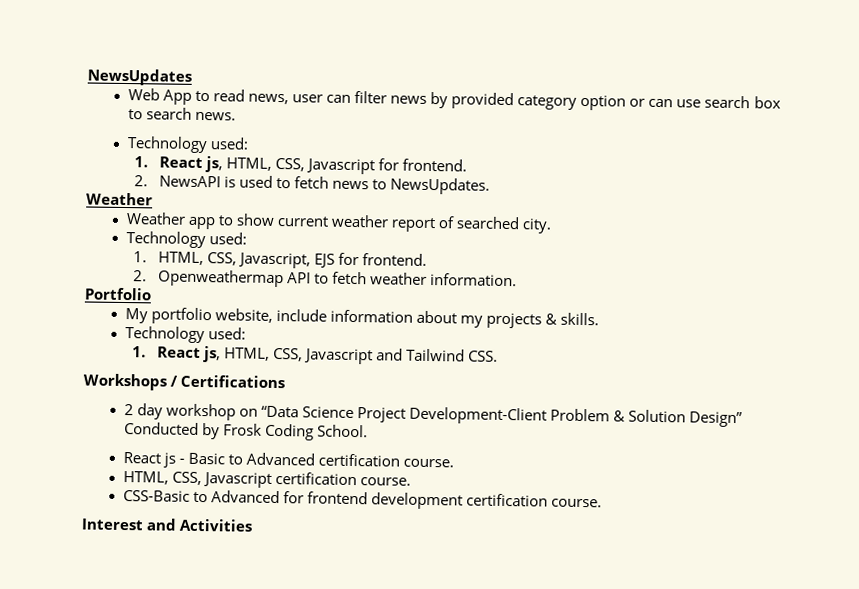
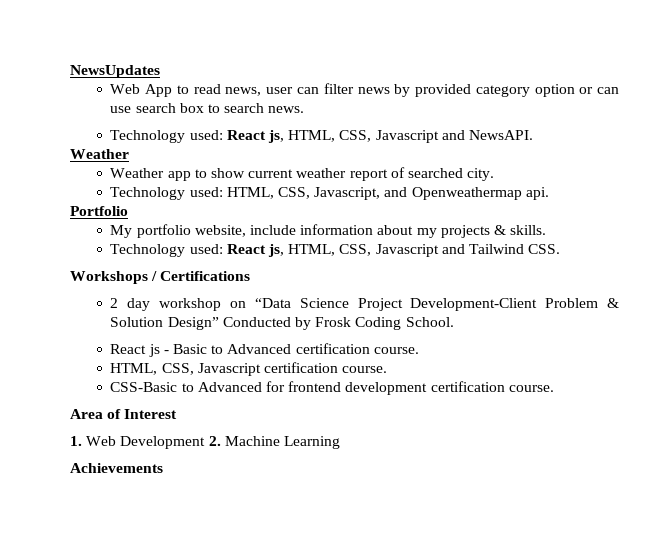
  Web App to read news, user can filter news by provided category option or can use search box to search news.
- Technology used:
- 1. React js, HTML, CSS, Javascript for frontend.
- 2. NewsAPI is used to fetch news to NewsUpdates.
+ Technology used: React js, HTML, CSS, Javascript and NewsAPI.
  Weather app to show current weather report of searched city.
- Technology used:
- 1. HTML, CSS, Javascript, EJS for frontend.
- 2. Openweathermap API to fetch weather information.
+ Technology used: HTML, CSS, Javascript, and Openweathermap api.
  My portfolio website, include information about my projects & skills.
- Technology used:
- 1. React js, HTML, CSS, Javascript and Tailwind CSS.
+ Technology used: React js, HTML, CSS, Javascript and Tailwind CSS.
- Interest and Activities
+ Area of Interest
+ 1. Web Development 2. Machine Learning
+ Achievements

